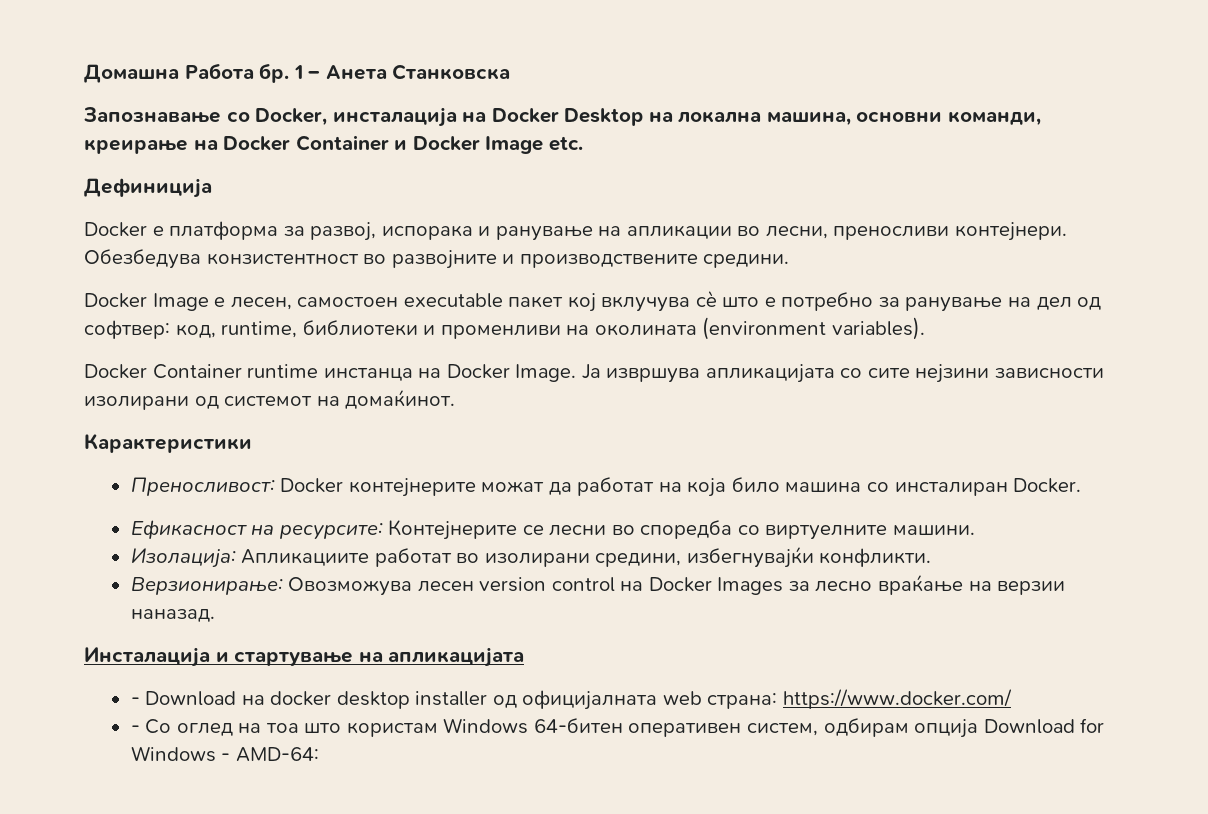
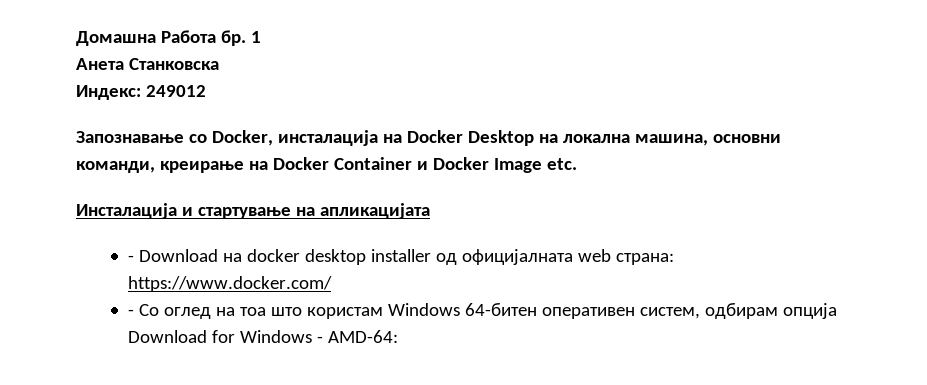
- 1 – Анета Станковска
+ 1
+ Анета Станковска
+ Индекс: 249012
- Дефиниција
- Docker е платформа за развој, испорака и ранување на апликации во лесни, преносливи контејнери. Обезбедува конзистентност во развојните и производствените средини.
- Docker Image е лесен, самостоен executable пакет кој вклучува сè што е потребно за ранување на дел од софтвер: код, runtime, библиотеки и променливи на околината (environment variables).
- Docker Container runtime инстанца на Docker Image. Ја извршува апликацијата со сите нејзини зависности изолирани од системот на домаќинот.
- Карактеристики
- Преносливост: Docker контејнерите можат да работат на која било машина со инсталиран Docker.
- Ефикасност на ресурсите: Контејнерите се лесни во споредба со виртуелните машини.
- Изолација: Апликациите работат во изолирани средини, избегнувајќи конфликти.
- Верзионирање: Овозможува лесен version control на Docker Images за лесно враќање на верзии наназад.

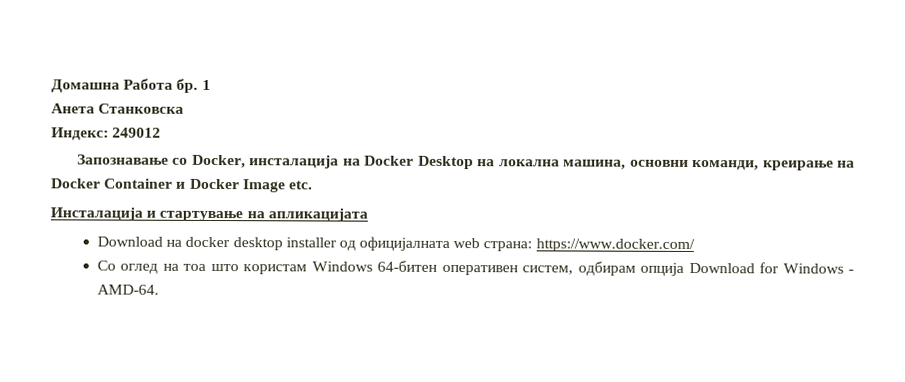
- - Download на docker desktop installer од официјалната web страна: https://www.docker.com/
+ Download на docker desktop installer од официјалната web страна: https://www.docker.com/
- - Со оглед на тоа што користам Windows 64-битен оперативен систем, одбирам опција Download for Windows - AMD-64:
+ Со оглед на тоа што користам Windows 64-битен оперативен систем, одбирам опција Download for Windows - AMD-64.

